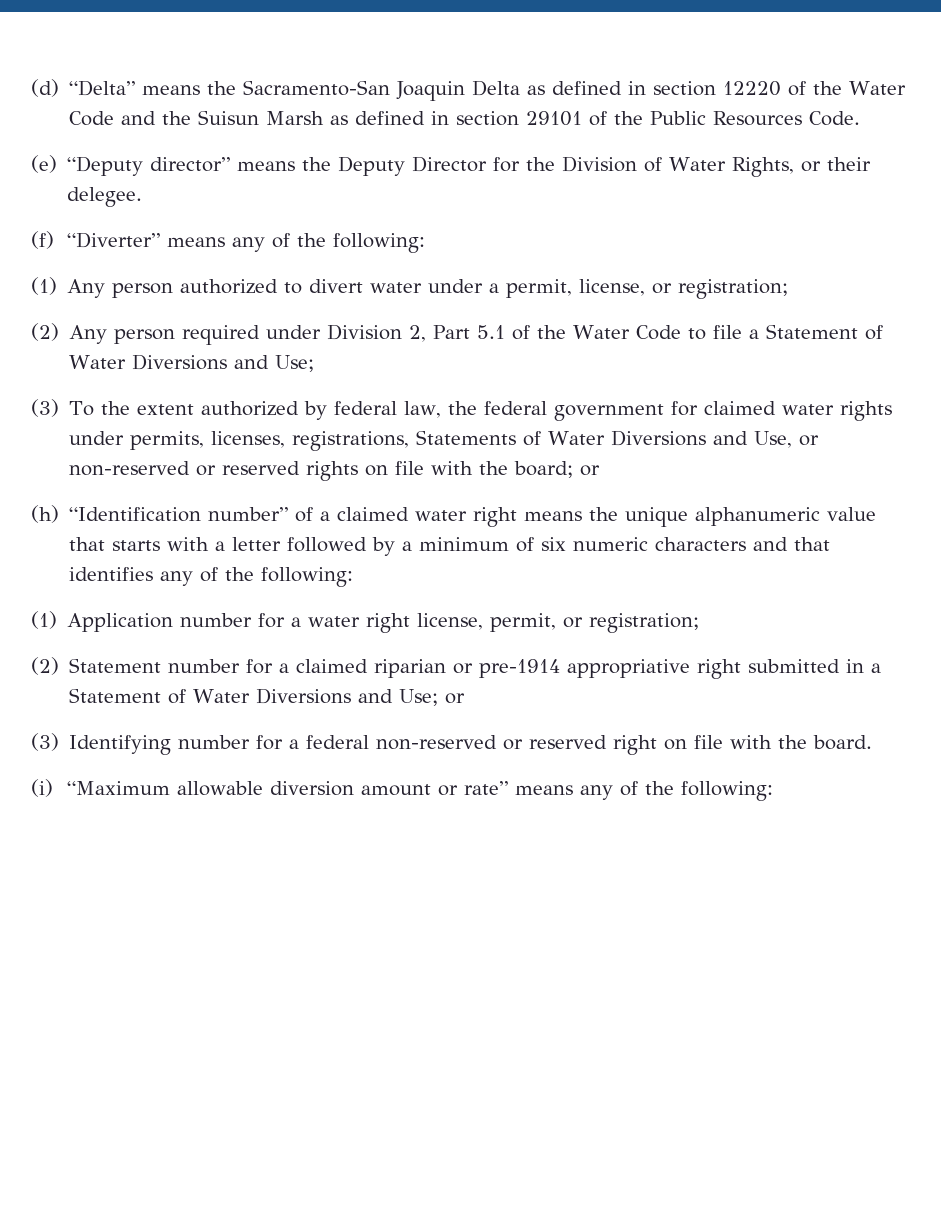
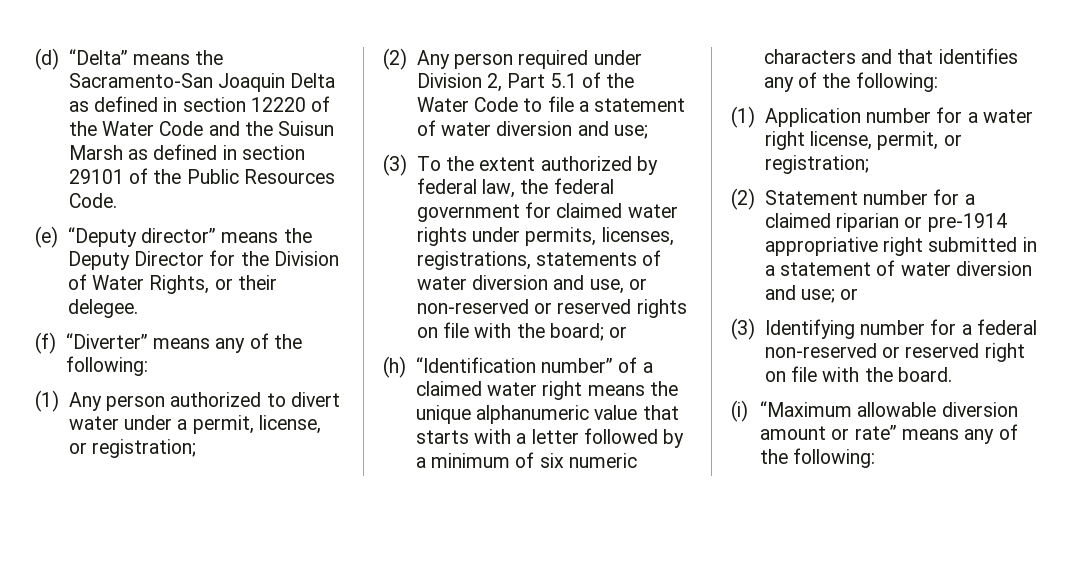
- (2) Any person required under Division 2, Part 5.1 of the Water Code to file a Statement of Water Diversions and Use;
+ (2) Any person required under Division 2, Part 5.1 of the Water Code to file a statement of water diversion and use;
- (3) To the extent authorized by federal law, the federal government for claimed water rights under permits, licenses, registrations, Statements of Water Diversions and Use, or non-reserved or reserved rights on file with the board; or
+ (3) To the extent authorized by federal law, the federal government for claimed water rights under permits, licenses, registrations, statements of water diversion and use, or non-reserved or reserved rights on file with the board; or
- (2) Statement number for a claimed riparian or pre-1914 appropriative right submitted in a Statement of Water Diversions and Use; or
+ (2) Statement number for a claimed riparian or pre-1914 appropriative right submitted in a statement of water diversion and use; or

